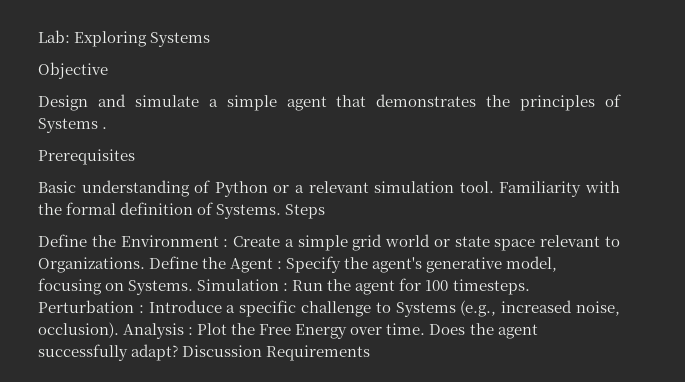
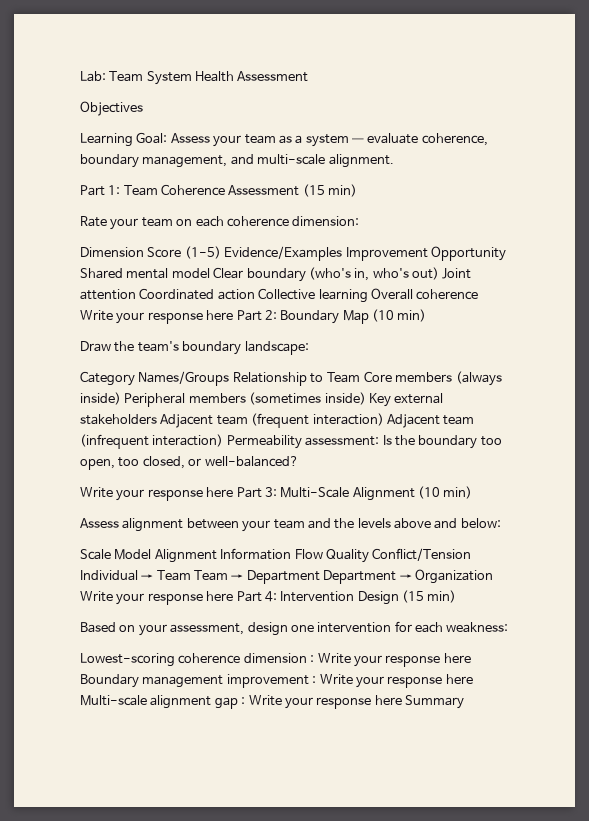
- Lab: Exploring Systems
- Objective
- Design and simulate a simple agent that demonstrates the principles of Systems .
- Prerequisites
- Basic understanding of Python or a relevant simulation tool. Familiarity with the formal definition of Systems. Steps
- Define the Environment : Create a simple grid world or state space relevant to Organizations. Define the Agent : Specify the agent's generative model, focusing on Systems. Simulation : Run the agent for 100 timesteps. Perturbation : Introduce a specific challenge to Systems (e.g., increased noise, occlusion). Analysis : Plot the Free Energy over time. Does the agent successfully adapt? Discussion Requirements
+ Lab: Team System Health Assessment
+ Objectives
+ Learning Goal: Assess your team as a system — evaluate coherence, boundary management, and multi-scale alignment.
+ Part 1: Team Coherence Assessment (15 min)
+ Rate your team on each coherence dimension:
+ Dimension Score (1-5) Evidence/Examples Improvement Opportunity Shared mental model Clear boundary (who's in, who's out) Joint attention Coordinated action Collective learning Overall coherence Write your response here Part 2: Boundary Map (10 min)
+ Draw the team's boundary landscape:
+ Category Names/Groups Relationship to Team Core members (always inside) Peripheral members (sometimes inside) Key external stakeholders Adjacent team (frequent interaction) Adjacent team (infrequent interaction) Permeability assessment: Is the boundary too open, too closed, or well-balanced?
+ Write your response here Part 3: Multi-Scale Alignment (10 min)
+ Assess alignment between your team and the levels above and below:
+ Scale Model Alignment Information Flow Quality Conflict/Tension Individual → Team Team → Department Department → Organization Write your response here Part 4: Intervention Design (15 min)
+ Based on your assessment, design one intervention for each weakness:
+ Lowest-scoring coherence dimension : Write your response here Boundary management improvement : Write your response here Multi-scale alignment gap : Write your response here Summary

